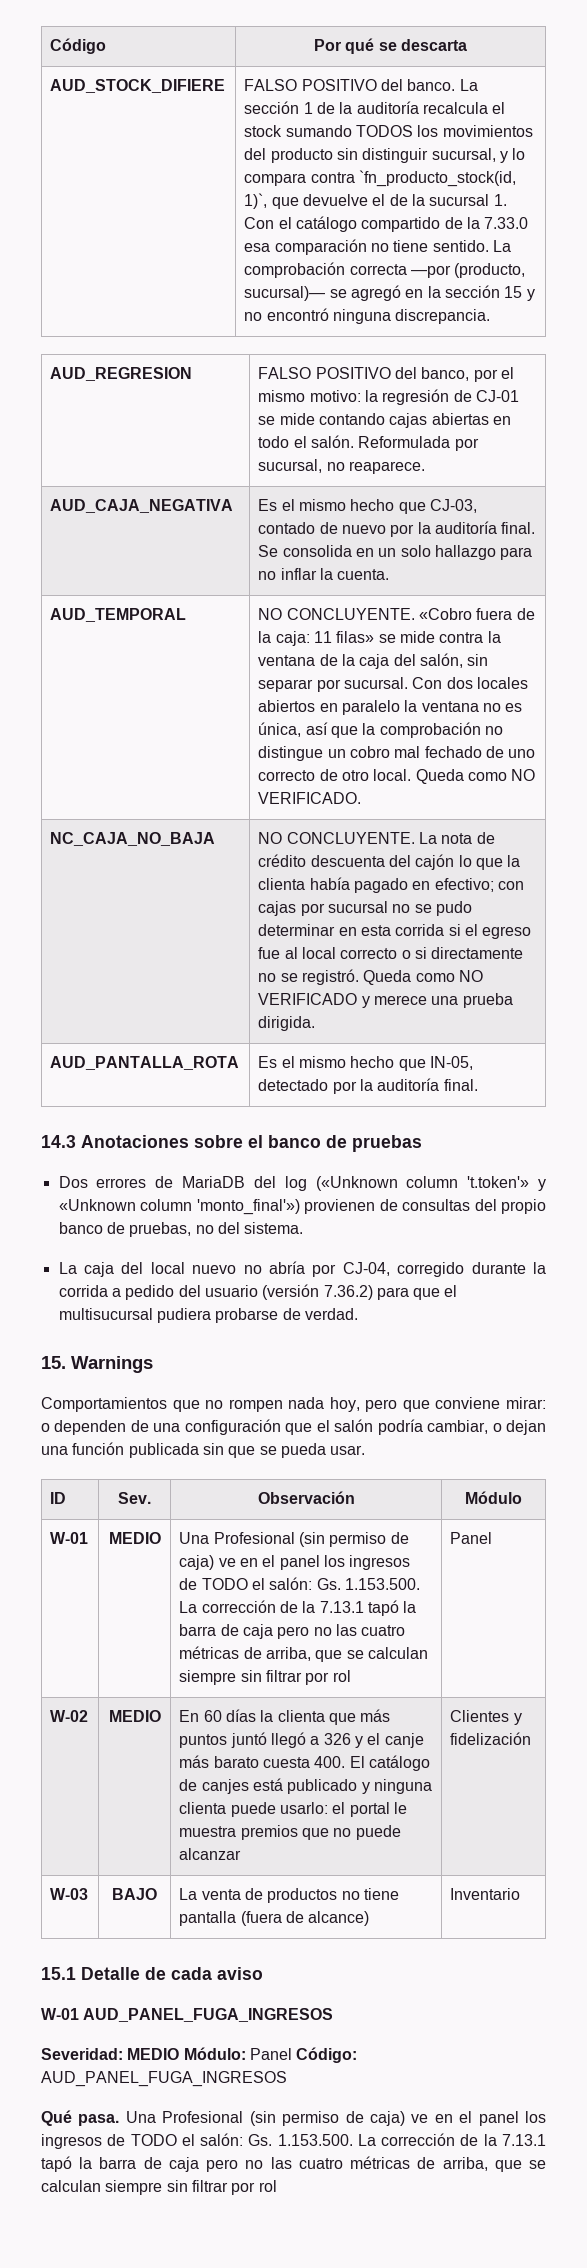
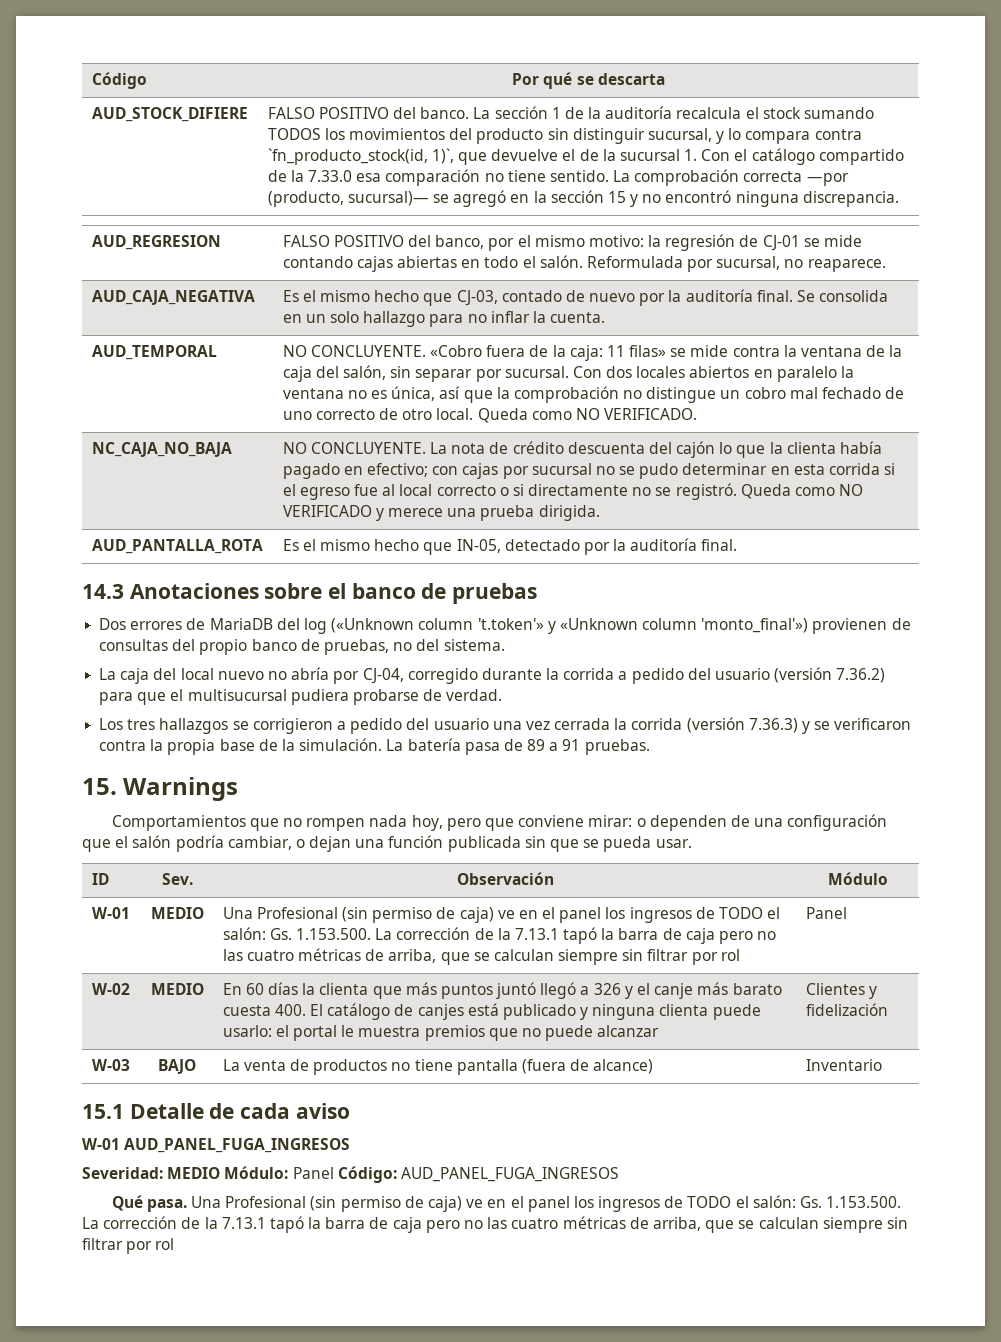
+ Los tres hallazgos se corrigieron a pedido del usuario una vez cerrada la corrida (versión 7.36.3) y se verificaron contra la propia base de la simulación. La batería pasa de 89 a 91 pruebas.

